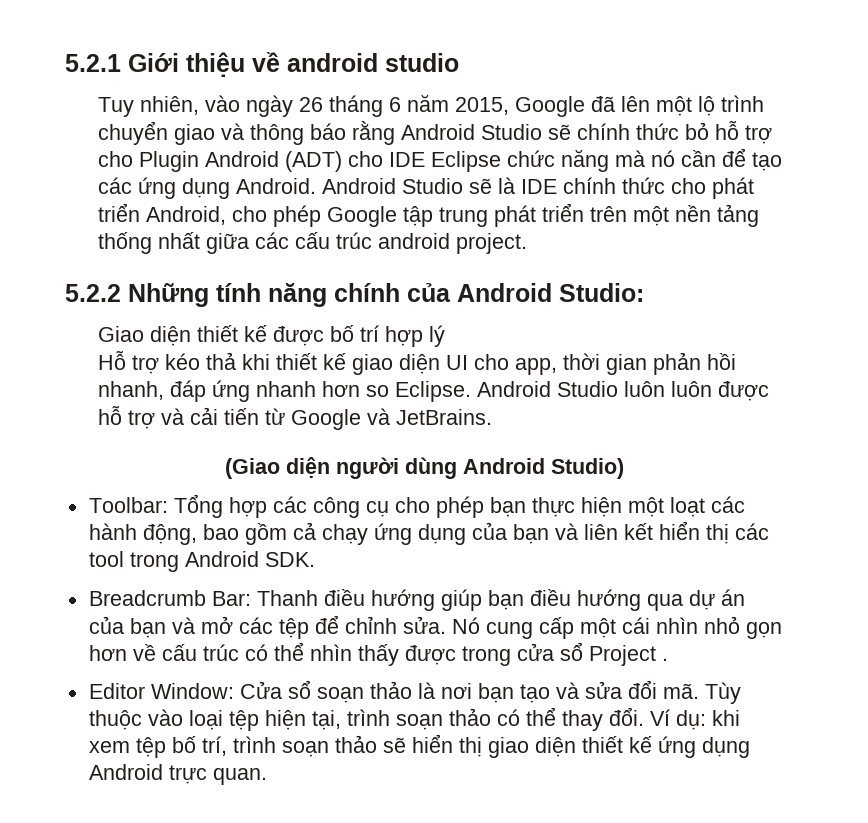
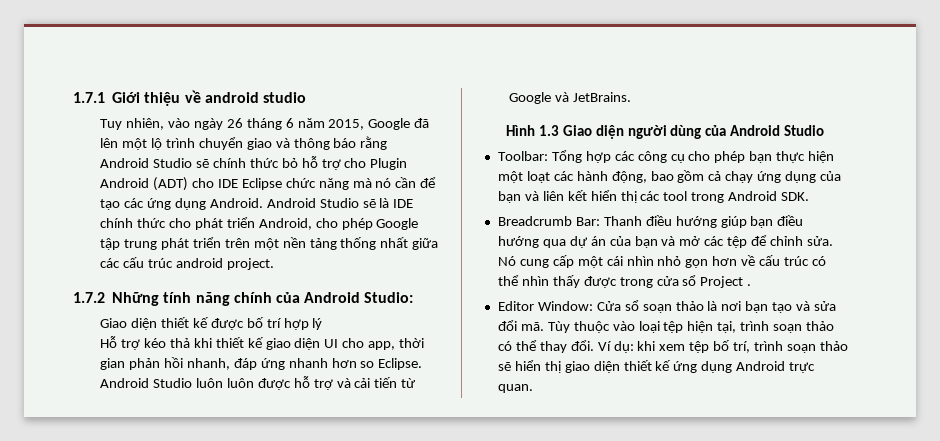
- 5.2.1 Giới thiệu về android studio
+ 1.7.1 Giới thiệu về android studio
- 5.2.2 Những tính năng chính của Android Studio:
+ 1.7.2 Những tính năng chính của Android Studio:
- (Giao diện người dùng Android Studio)
+ Hình 1.3 Giao diện người dùng của Android Studio

